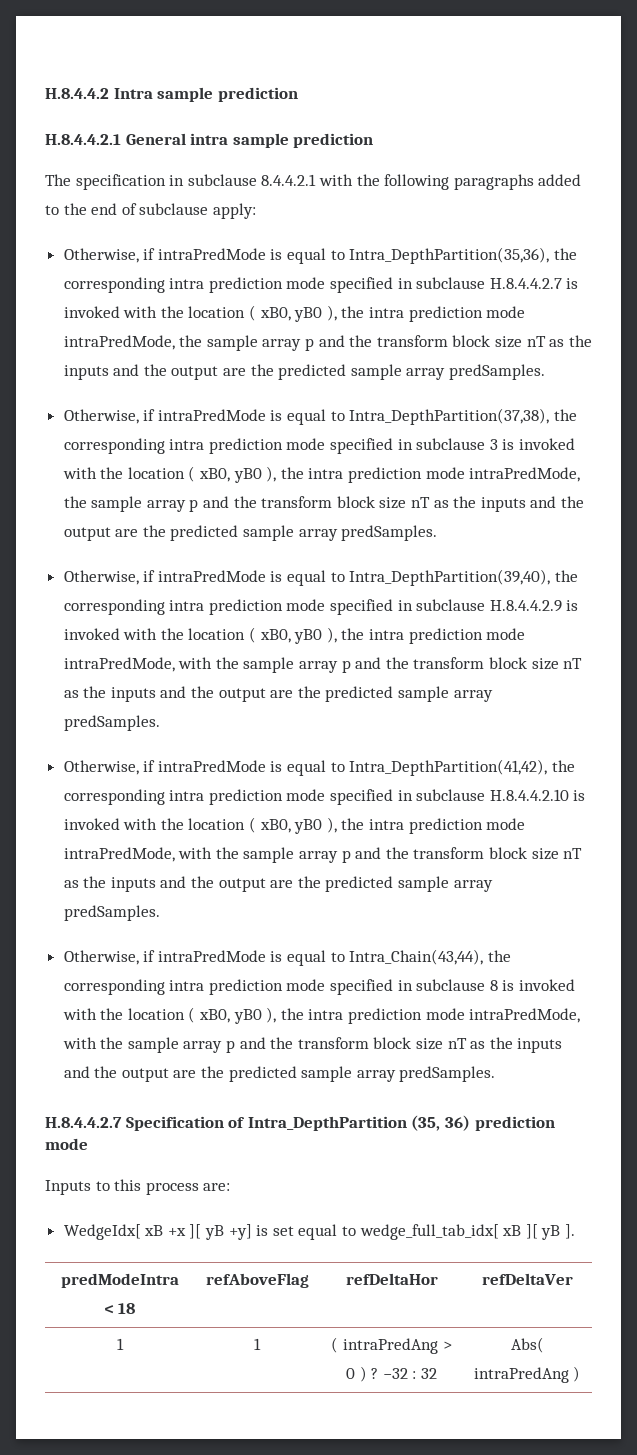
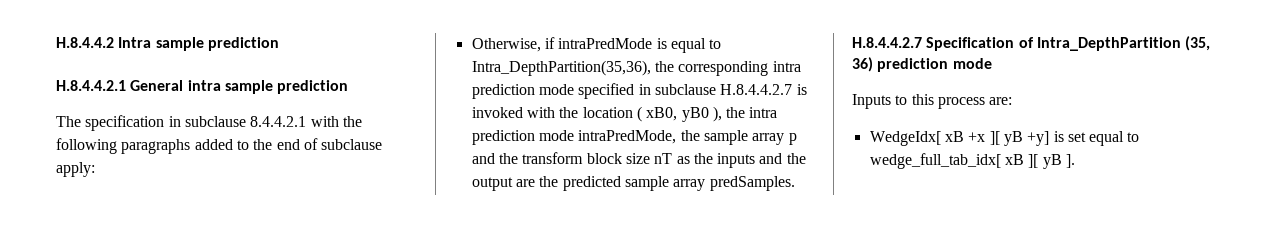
- Otherwise, if intraPredMode is equal to Intra_DepthPartition(37,38), the corresponding intra prediction mode specified in subclause 3 is invoked with the location ( xB0, yB0 ), the intra prediction mode intraPredMode, the sample array p and the transform block size nT as the inputs and the output are the predicted sample array predSamples.
- Otherwise, if intraPredMode is equal to Intra_DepthPartition(39,40), the corresponding intra prediction mode specified in subclause H.8.4.4.2.9 is invoked with the location ( xB0, yB0 ), the intra prediction mode intraPredMode, with the sample array p and the transform block size nT as the inputs and the output are the predicted sample array predSamples.
- Otherwise, if intraPredMode is equal to Intra_DepthPartition(41,42), the corresponding intra prediction mode specified in subclause H.8.4.4.2.10 is invoked with the location ( xB0, yB0 ), the intra prediction mode intraPredMode, with the sample array p and the transform block size nT as the inputs and the output are the predicted sample array predSamples.
- Otherwise, if intraPredMode is equal to Intra_Chain(43,44), the corresponding intra prediction mode specified in subclause 8 is invoked with the location ( xB0, yB0 ), the intra prediction mode intraPredMode, with the sample array p and the transform block size nT as the inputs and the output are the predicted sample array predSamples.
- predModeIntra < 18 | refAboveFlag | refDeltaHor | refDeltaVer
- 1 | 1 | ( intraPredAng > 0 ) ? −32 : 32 | Abs( intraPredAng )

